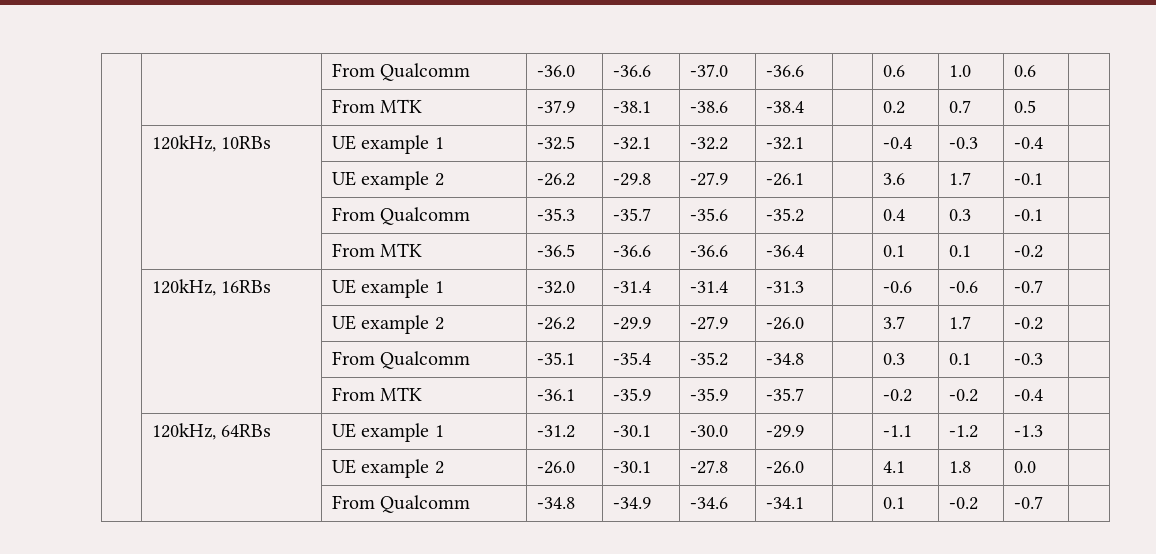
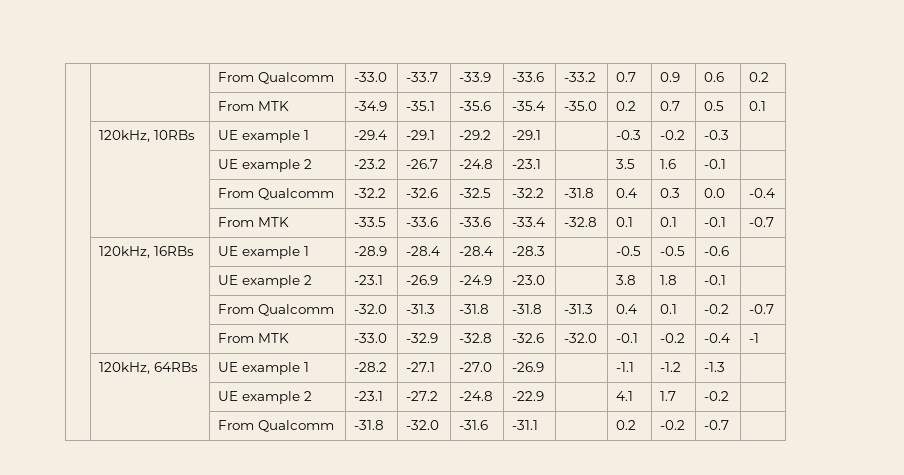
- | | From Qualcomm | -36.0 | -36.6 | -37.0 | -36.6 | | 0.6 | 1.0 | 0.6 |
- | | From MTK | -37.9 | -38.1 | -38.6 | -38.4 | | 0.2 | 0.7 | 0.5 |
+ | | From Qualcomm | -33.0 | -33.7 | -33.9 | -33.6 | -33.2 | 0.7 | 0.9 | 0.6 | 0.2
+ | | From MTK | -34.9 | -35.1 | -35.6 | -35.4 | -35.0 | 0.2 | 0.7 | 0.5 | 0.1
- | 120kHz, 10RBs | UE example 1 | -32.5 | -32.1 | -32.2 | -32.1 | | -0.4 | -0.3 | -0.4 |
- | | UE example 2 | -26.2 | -29.8 | -27.9 | -26.1 | | 3.6 | 1.7 | -0.1 |
- | | From Qualcomm | -35.3 | -35.7 | -35.6 | -35.2 | | 0.4 | 0.3 | -0.1 |
- | | From MTK | -36.5 | -36.6 | -36.6 | -36.4 | | 0.1 | 0.1 | -0.2 |
+ | 120kHz, 10RBs | UE example 1 | -29.4 | -29.1 | -29.2 | -29.1 | | -0.3 | -0.2 | -0.3 |
+ | | UE example 2 | -23.2 | -26.7 | -24.8 | -23.1 | | 3.5 | 1.6 | -0.1 |
+ | | From Qualcomm | -32.2 | -32.6 | -32.5 | -32.2 | -31.8 | 0.4 | 0.3 | 0.0 | -0.4
+ | | From MTK | -33.5 | -33.6 | -33.6 | -33.4 | -32.8 | 0.1 | 0.1 | -0.1 | -0.7
- | 120kHz, 16RBs | UE example 1 | -32.0 | -31.4 | -31.4 | -31.3 | | -0.6 | -0.6 | -0.7 |
- | | UE example 2 | -26.2 | -29.9 | -27.9 | -26.0 | | 3.7 | 1.7 | -0.2 |
- | | From Qualcomm | -35.1 | -35.4 | -35.2 | -34.8 | | 0.3 | 0.1 | -0.3 |
- | | From MTK | -36.1 | -35.9 | -35.9 | -35.7 | | -0.2 | -0.2 | -0.4 |
+ | 120kHz, 16RBs | UE example 1 | -28.9 | -28.4 | -28.4 | -28.3 | | -0.5 | -0.5 | -0.6 |
+ | | UE example 2 | -23.1 | -26.9 | -24.9 | -23.0 | | 3.8 | 1.8 | -0.1 |
+ | | From Qualcomm | -32.0 | -31.3 | -31.8 | -31.8 | -31.3 | 0.4 | 0.1 | -0.2 | -0.7
+ | | From MTK | -33.0 | -32.9 | -32.8 | -32.6 | -32.0 | -0.1 | -0.2 | -0.4 | -1
- | 120kHz, 64RBs | UE example 1 | -31.2 | -30.1 | -30.0 | -29.9 | | -1.1 | -1.2 | -1.3 |
+ | 120kHz, 64RBs | UE example 1 | -28.2 | -27.1 | -27.0 | -26.9 | | -1.1 | -1.2 | -1.3 |
- | | UE example 2 | -26.0 | -30.1 | -27.8 | -26.0 | | 4.1 | 1.8 | 0.0 |
- | | From Qualcomm | -34.8 | -34.9 | -34.6 | -34.1 | | 0.1 | -0.2 | -0.7 |
+ | | UE example 2 | -23.1 | -27.2 | -24.8 | -22.9 | | 4.1 | 1.7 | -0.2 |
+ | | From Qualcomm | -31.8 | -32.0 | -31.6 | -31.1 | | 0.2 | -0.2 | -0.7 |

